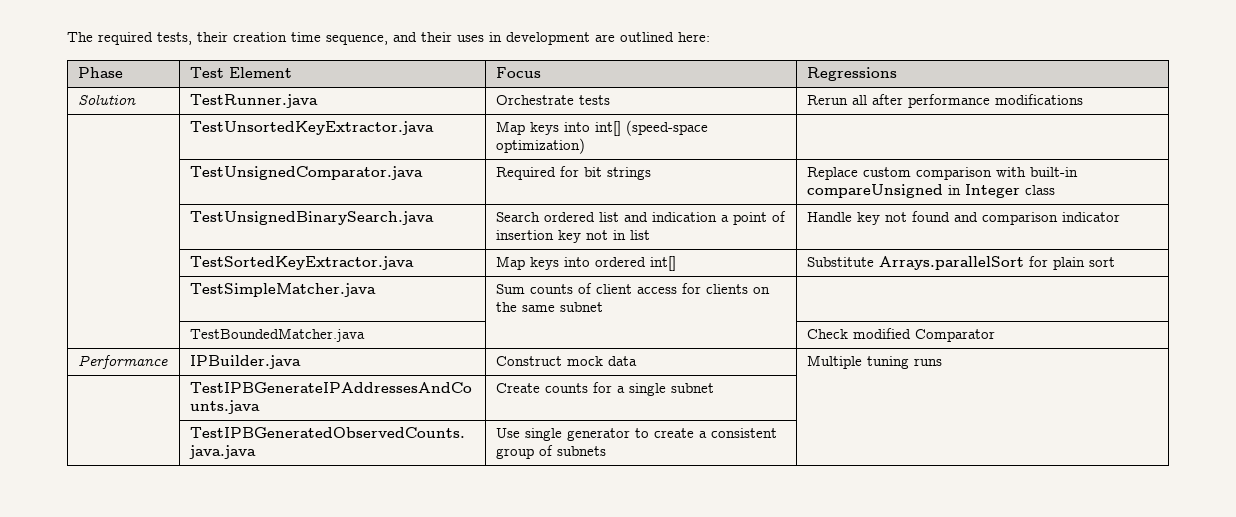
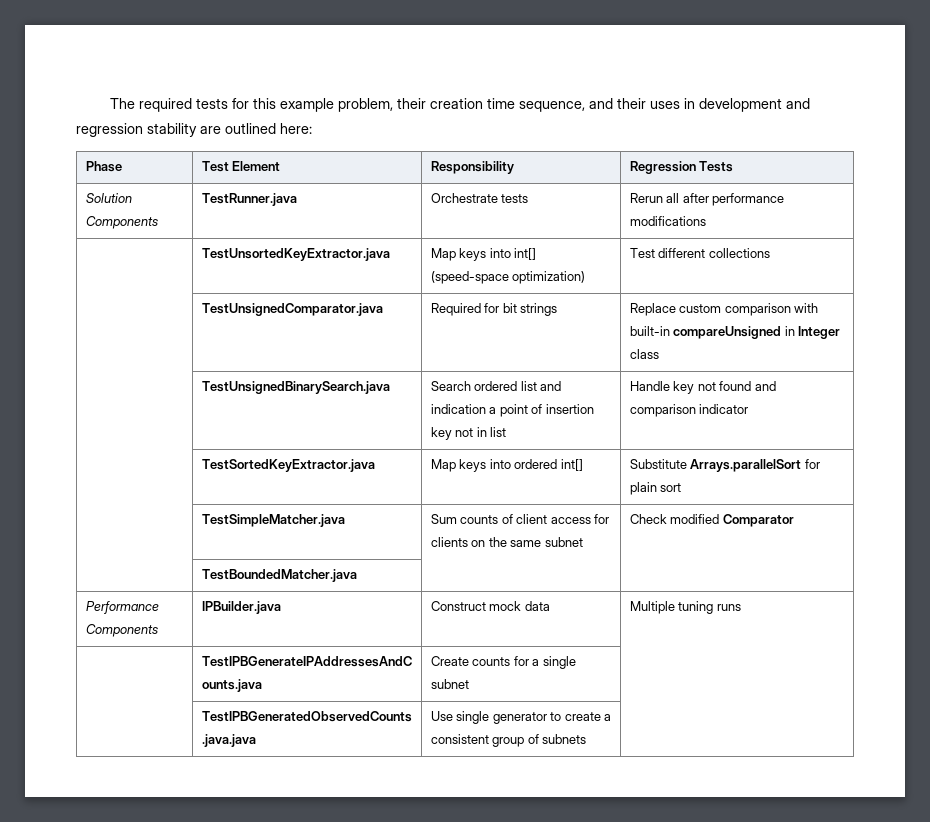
- The required tests, their creation time sequence, and their uses in development are outlined here:
+ The required tests for this example problem, their creation time sequence, and their uses in development and regression stability are outlined here:
- Phase | Test Element | Focus | Regressions
+ Phase | Test Element | Responsibility | Regression Tests
- Solution | TestRunner.java | Orchestrate tests | Rerun all after performance modifications
+ Solution Components | TestRunner.java | Orchestrate tests | Rerun all after performance modifications
- | TestUnsortedKeyExtractor.java | Map keys into int[] (speed-space optimization) |
+ | TestUnsortedKeyExtractor.java | Map keys into int[] (speed-space optimization) | Test different collections
- | TestSimpleMatcher.java | Sum counts of client access for clients on the same subnet |
- | TestBoundedMatcher.java | | Check modified Comparator
+ | TestSimpleMatcher.java | Sum counts of client access for clients on the same subnet | Check modified Comparator
+ | TestBoundedMatcher.java | |
- Performance | IPBuilder.java | Construct mock data | Multiple tuning runs
+ Performance Components | IPBuilder.java | Construct mock data | Multiple tuning runs

